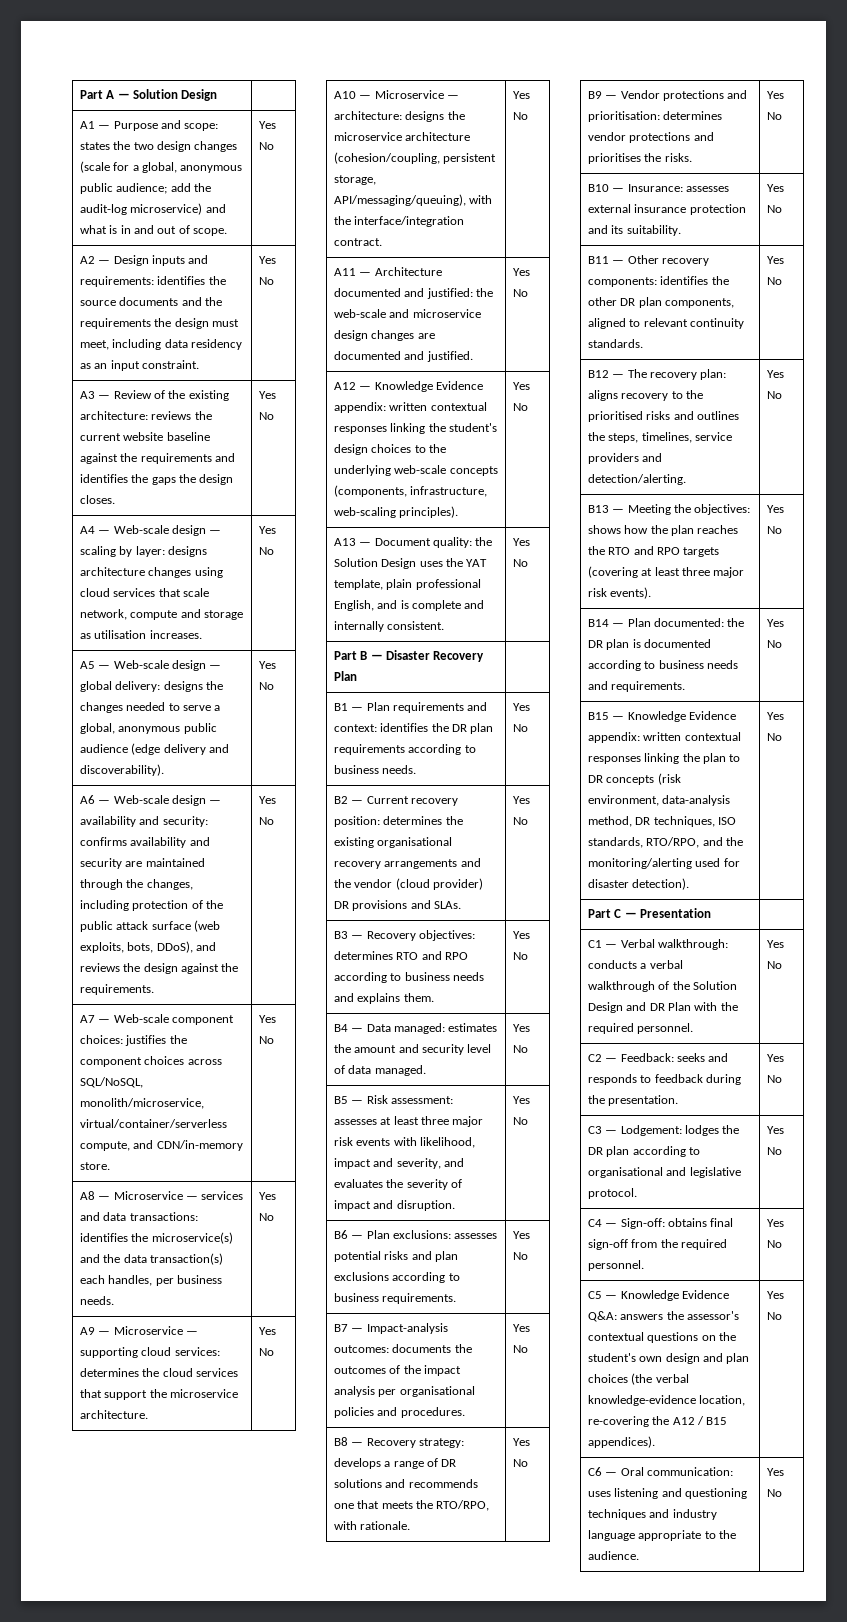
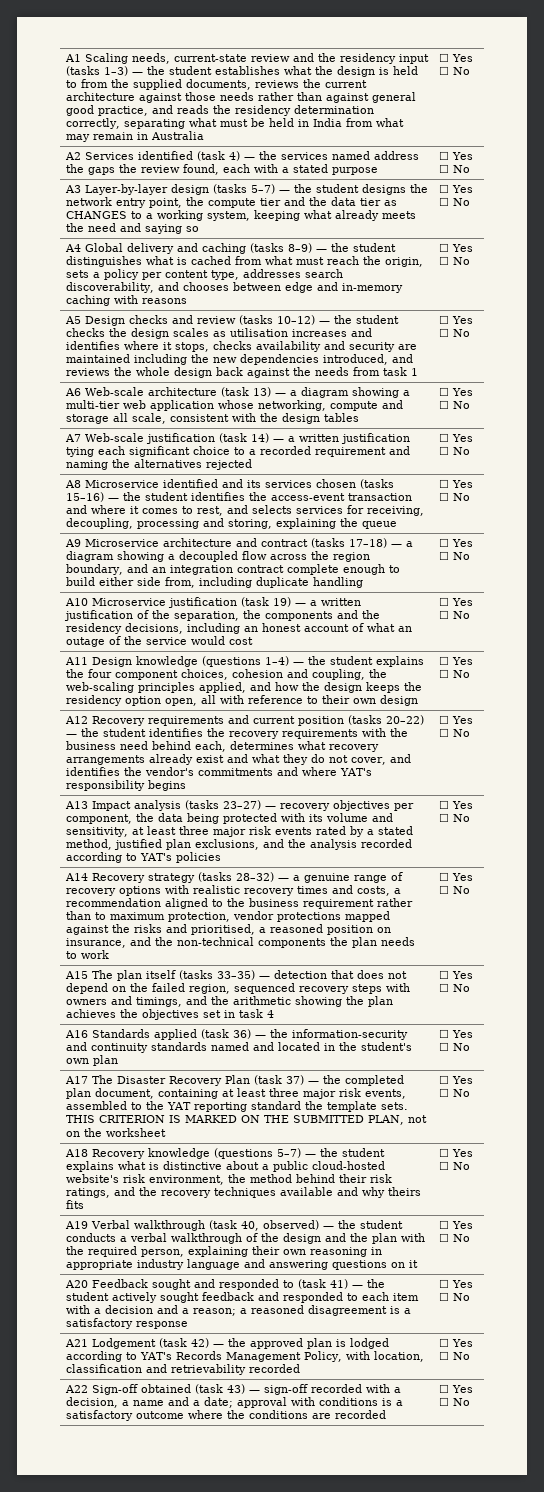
- Part A — Solution Design |
- A1 — Purpose and scope: states the two design changes (scale for a global, anonymous public audience; add the audit-log microservice) and what is in and out of scope. | Yes No
- A2 — Design inputs and requirements: identifies the source documents and the requirements the design must meet, including data residency as an input constraint. | Yes No
- A3 — Review of the existing architecture: reviews the current website baseline against the requirements and identifies the gaps the design closes. | Yes No
- A4 — Web-scale design — scaling by layer: designs architecture changes using cloud services that scale network, compute and storage as utilisation increases. | Yes No
- A5 — Web-scale design — global delivery: designs the changes needed to serve a global, anonymous public audience (edge delivery and discoverability). | Yes No
- A6 — Web-scale design — availability and security: confirms availability and security are maintained through the changes, including protection of the public attack surface (web exploits, bots, DDoS), and reviews the design against the requirements. | Yes No
- A7 — Web-scale component choices: justifies the component choices across SQL/NoSQL, monolith/microservice, virtual/container/serverless compute, and CDN/in-memory store. | Yes No
- A8 — Microservice — services and data transactions: identifies the microservice(s) and the data transaction(s) each handles, per business needs. | Yes No
- A9 — Microservice — supporting cloud services: determines the cloud services that support the microservice architecture. | Yes No
- A10 — Microservice — architecture: designs the microservice architecture (cohesion/coupling, persistent storage, API/messaging/queuing), with the interface/integration contract. | Yes No
- A11 — Architecture documented and justified: the web-scale and microservice design changes are documented and justified. | Yes No
- A12 — Knowledge Evidence appendix: written contextual responses linking the student's design choices to the underlying web-scale concepts (components, infrastructure, web-scaling principles). | Yes No
- A13 — Document quality: the Solution Design uses the YAT template, plain professional English, and is complete and internally consistent. | Yes No
- Part B — Disaster Recovery Plan |
- B1 — Plan requirements and context: identifies the DR plan requirements according to business needs. | Yes No
- B2 — Current recovery position: determines the existing organisational recovery arrangements and the vendor (cloud provider) DR provisions and SLAs. | Yes No
- B3 — Recovery objectives: determines RTO and RPO according to business needs and explains them. | Yes No
- B4 — Data managed: estimates the amount and security level of data managed. | Yes No
- B5 — Risk assessment: assesses at least three major risk events with likelihood, impact and severity, and evaluates the severity of impact and disruption. | Yes No
- B6 — Plan exclusions: assesses potential risks and plan exclusions according to business requirements. | Yes No
- B7 — Impact-analysis outcomes: documents the outcomes of the impact analysis per organisational policies and procedures. | Yes No
- B8 — Recovery strategy: develops a range of DR solutions and recommends one that meets the RTO/RPO, with rationale. | Yes No
- B9 — Vendor protections and prioritisation: determines vendor protections and prioritises the risks. | Yes No
- B10 — Insurance: assesses external insurance protection and its suitability. | Yes No
- B11 — Other recovery components: identifies the other DR plan components, aligned to relevant continuity standards. | Yes No
- B12 — The recovery plan: aligns recovery to the prioritised risks and outlines the steps, timelines, service providers and detection/alerting. | Yes No
- B13 — Meeting the objectives: shows how the plan reaches the RTO and RPO targets (covering at least three major risk events). | Yes No
- B14 — Plan documented: the DR plan is documented according to business needs and requirements. | Yes No
- B15 — Knowledge Evidence appendix: written contextual responses linking the plan to DR concepts (risk environment, data-analysis method, DR techniques, ISO standards, RTO/RPO, and the monitoring/alerting used for disaster detection). | Yes No
- Part C — Presentation |
- C1 — Verbal walkthrough: conducts a verbal walkthrough of the Solution Design and DR Plan with the required personnel. | Yes No
- C2 — Feedback: seeks and responds to feedback during the presentation. | Yes No
- C3 — Lodgement: lodges the DR plan according to organisational and legislative protocol. | Yes No
- C4 — Sign-off: obtains final sign-off from the required personnel. | Yes No
- C5 — Knowledge Evidence Q&A: answers the assessor's contextual questions on the student's own design and plan choices (the verbal knowledge-evidence location, re-covering the A12 / B15 appendices). | Yes No
- C6 — Oral communication: uses listening and questioning techniques and industry language appropriate to the audience. | Yes No
+ A1 Scaling needs, current-state review and the residency input (tasks 1–3) — the student establishes what the design is held to from the supplied documents, reviews the current architecture against those needs rather than against general good practice, and reads the residency determination correctly, separating what must be held in India from what may remain in Australia | ☐ Yes ☐ No
+ A2 Services identified (task 4) — the services named address the gaps the review found, each with a stated purpose | ☐ Yes ☐ No
+ A3 Layer-by-layer design (tasks 5–7) — the student designs the network entry point, the compute tier and the data tier as CHANGES to a working system, keeping what already meets the need and saying so | ☐ Yes ☐ No
+ A4 Global delivery and caching (tasks 8–9) — the student distinguishes what is cached from what must reach the origin, sets a policy per content type, addresses search discoverability, and chooses between edge and in-memory caching with reasons | ☐ Yes ☐ No
+ A5 Design checks and review (tasks 10–12) — the student checks the design scales as utilisation increases and identifies where it stops, checks availability and security are maintained including the new dependencies introduced, and reviews the whole design back against the needs from task 1 | ☐ Yes ☐ No
+ A6 Web-scale architecture (task 13) — a diagram showing a multi-tier web application whose networking, compute and storage all scale, consistent with the design tables | ☐ Yes ☐ No
+ A7 Web-scale justification (task 14) — a written justification tying each significant choice to a recorded requirement and naming the alternatives rejected | ☐ Yes ☐ No
+ A8 Microservice identified and its services chosen (tasks 15–16) — the student identifies the access-event transaction and where it comes to rest, and selects services for receiving, decoupling, processing and storing, explaining the queue | ☐ Yes ☐ No
+ A9 Microservice architecture and contract (tasks 17–18) — a diagram showing a decoupled flow across the region boundary, and an integration contract complete enough to build either side from, including duplicate handling | ☐ Yes ☐ No
+ A10 Microservice justification (task 19) — a written justification of the separation, the components and the residency decisions, including an honest account of what an outage of the service would cost | ☐ Yes ☐ No
+ A11 Design knowledge (questions 1–4) — the student explains the four component choices, cohesion and coupling, the web-scaling principles applied, and how the design keeps the residency option open, all with reference to their own design | ☐ Yes ☐ No
+ A12 Recovery requirements and current position (tasks 20–22) — the student identifies the recovery requirements with the business need behind each, determines what recovery arrangements already exist and what they do not cover, and identifies the vendor's commitments and where YAT's responsibility begins | ☐ Yes ☐ No
+ A13 Impact analysis (tasks 23–27) — recovery objectives per component, the data being protected with its volume and sensitivity, at least three major risk events rated by a stated method, justified plan exclusions, and the analysis recorded according to YAT's policies | ☐ Yes ☐ No
+ A14 Recovery strategy (tasks 28–32) — a genuine range of recovery options with realistic recovery times and costs, a recommendation aligned to the business requirement rather than to maximum protection, vendor protections mapped against the risks and prioritised, a reasoned position on insurance, and the non-technical components the plan needs to work | ☐ Yes ☐ No
+ A15 The plan itself (tasks 33–35) — detection that does not depend on the failed region, sequenced recovery steps with owners and timings, and the arithmetic showing the plan achieves the objectives set in task 4 | ☐ Yes ☐ No
+ A16 Standards applied (task 36) — the information-security and continuity standards named and located in the student's own plan | ☐ Yes ☐ No
+ A17 The Disaster Recovery Plan (task 37) — the completed plan document, containing at least three major risk events, assembled to the YAT reporting standard the template sets. THIS CRITERION IS MARKED ON THE SUBMITTED PLAN, not on the worksheet | ☐ Yes ☐ No
+ A18 Recovery knowledge (questions 5–7) — the student explains what is distinctive about a public cloud-hosted website's risk environment, the method behind their risk ratings, and the recovery techniques available and why theirs fits | ☐ Yes ☐ No
+ A19 Verbal walkthrough (task 40, observed) — the student conducts a verbal walkthrough of the design and the plan with the required person, explaining their own reasoning in appropriate industry language and answering questions on it | ☐ Yes ☐ No
+ A20 Feedback sought and responded to (task 41) — the student actively sought feedback and responded to each item with a decision and a reason; a reasoned disagreement is a satisfactory response | ☐ Yes ☐ No
+ A21 Lodgement (task 42) — the approved plan is lodged according to YAT's Records Management Policy, with location, classification and retrievability recorded | ☐ Yes ☐ No
+ A22 Sign-off obtained (task 43) — sign-off recorded with a decision, a name and a date; approval with conditions is a satisfactory outcome where the conditions are recorded | ☐ Yes ☐ No

